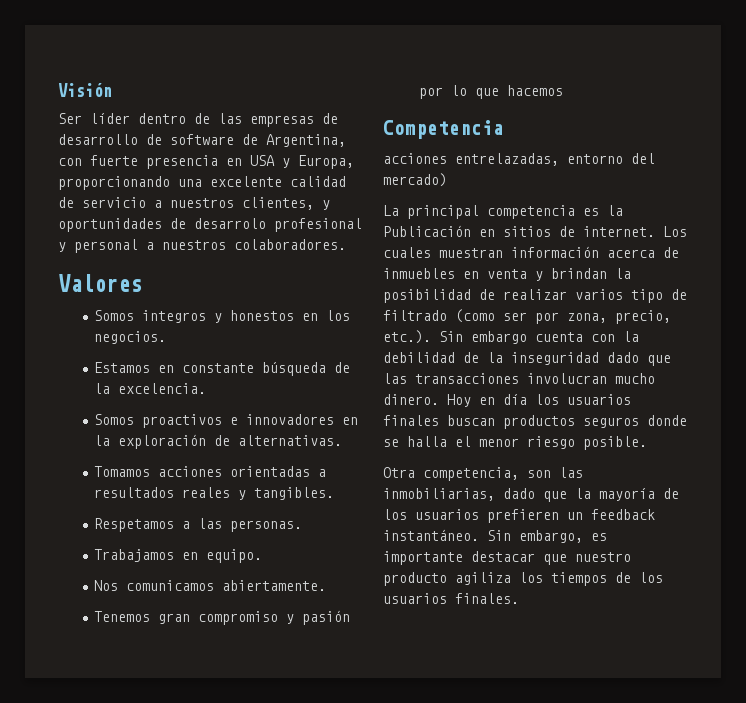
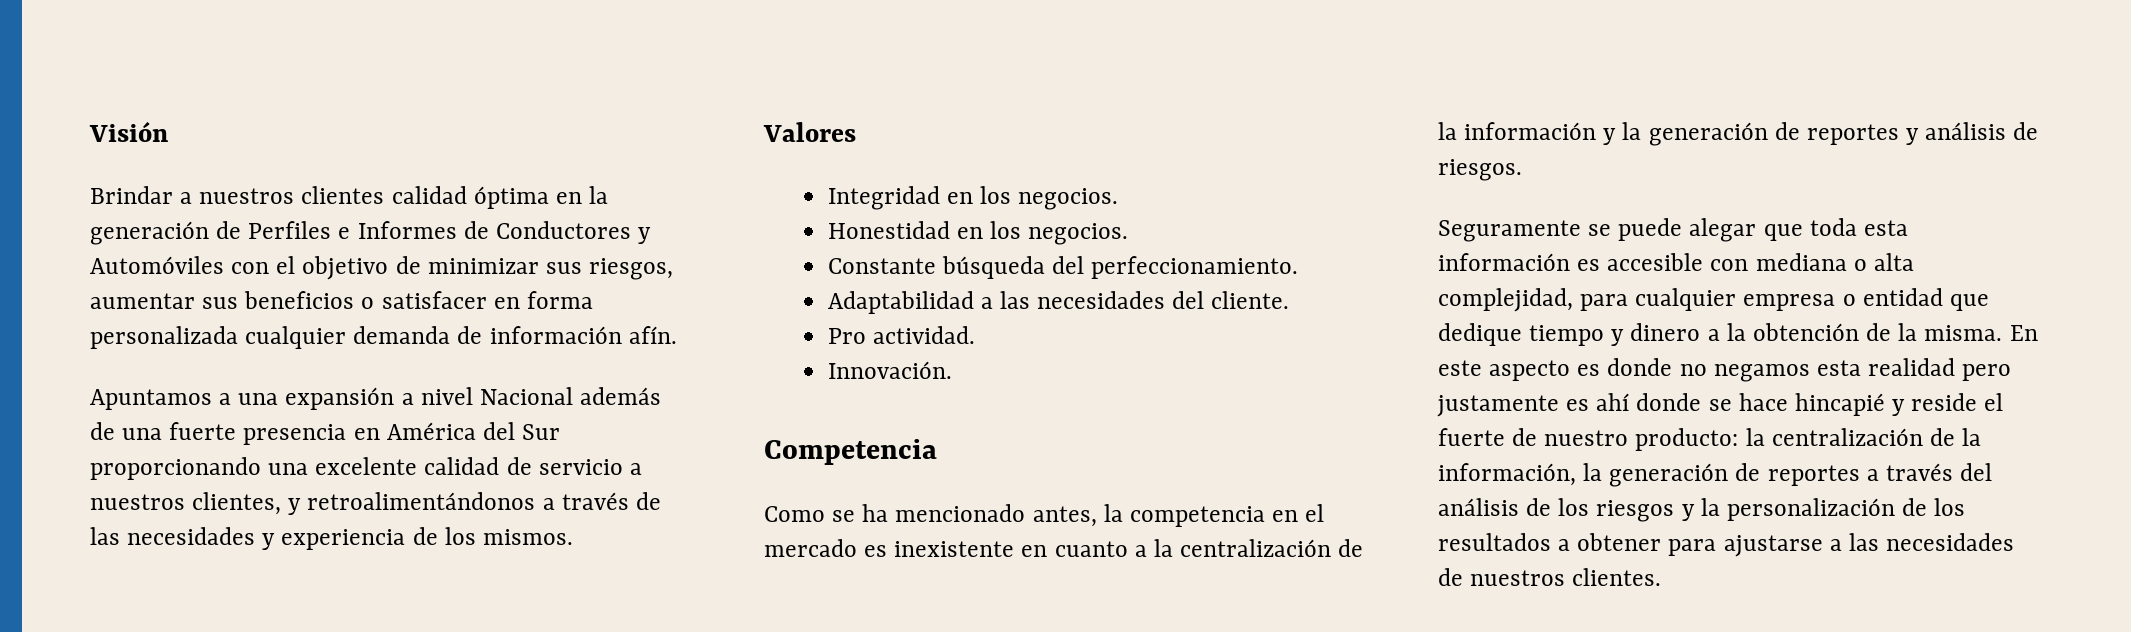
- Ser líder dentro de las empresas de desarrollo de software de Argentina, con fuerte presencia en USA y Europa, proporcionando una excelente calidad de servicio a nuestros clientes, y oportunidades de desarrolo profesional y personal a nuestros colaboradores.
+ Brindar a nuestros clientes calidad óptima en la generación de Perfiles e Informes de Conductores y Automóviles con el objetivo de minimizar sus riesgos, aumentar sus beneficios o satisfacer en forma personalizada cualquier demanda de información afín.
+ Apuntamos a una expansión a nivel Nacional además de una fuerte presencia en América del Sur proporcionando una excelente calidad de servicio a nuestros clientes, y retroalimentándonos a través de las necesidades y experiencia de los mismos.
  Valores
- Somos integros y honestos en los negocios.
- Estamos en constante búsqueda de la excelencia.
- Somos proactivos e innovadores en la exploración de alternativas.
- Tomamos acciones orientadas a resultados reales y tangibles.
- Respetamos a las personas.
- Trabajamos en equipo.
- Nos comunicamos abiertamente.
- Tenemos gran compromiso y pasión por lo que hacemos
+ Integridad en los negocios.
+ Honestidad en los negocios.
+ Constante búsqueda del perfeccionamiento.
+ Adaptabilidad a las necesidades del cliente.
+ Pro actividad.
+ Innovación.
  Competencia
- acciones entrelazadas, entorno del mercado)
- La principal competencia es la Publicación en sitios de internet. Los cuales muestran información acerca de inmuebles en venta y brindan la posibilidad de realizar varios tipo de filtrado (como ser por zona, precio, etc.). Sin embargo cuenta con la debilidad de la inseguridad dado que las transacciones involucran mucho dinero. Hoy en día los usuarios finales buscan productos seguros donde se halla el menor riesgo posible.
- Otra competencia, son las inmobiliarias, dado que la mayoría de los usuarios prefieren un feedback instantáneo. Sin embargo, es importante destacar que nuestro producto agiliza los tiempos de los usuarios finales.
+ Como se ha mencionado antes, la competencia en el mercado es inexistente en cuanto a la centralización de la información y la generación de reportes y análisis de riesgos.
+ Seguramente se puede alegar que toda esta información es accesible con mediana o alta complejidad, para cualquier empresa o entidad que dedique tiempo y dinero a la obtención de la misma. En este aspecto es donde no negamos esta realidad pero justamente es ahí donde se hace hincapié y reside el fuerte de nuestro producto: la centralización de la información, la generación de reportes a través del análisis de los riesgos y la personalización de los resultados a obtener para ajustarse a las necesidades de nuestros clientes.

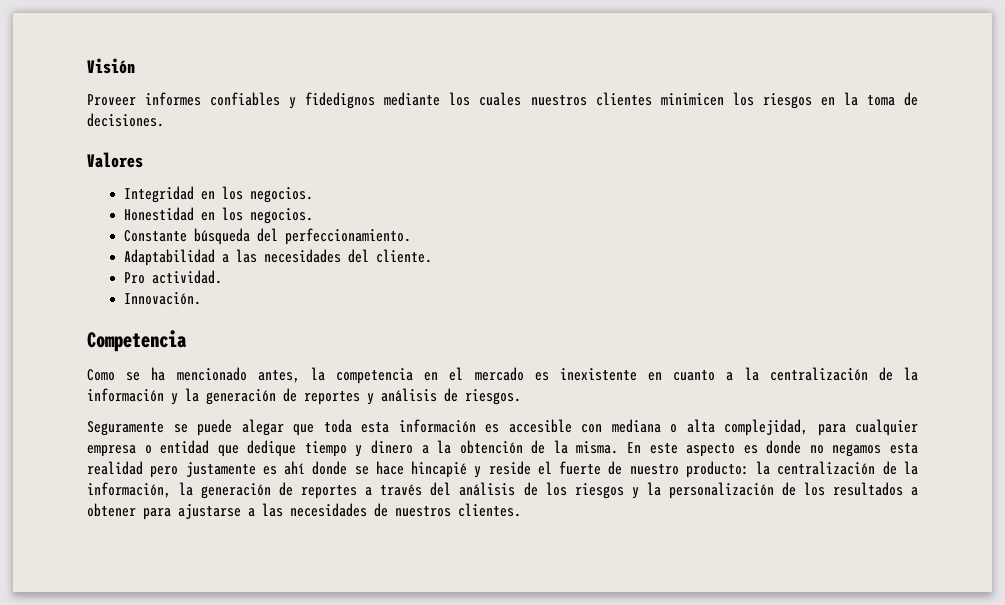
- Brindar a nuestros clientes calidad óptima en la generación de Perfiles e Informes de Conductores y Automóviles con el objetivo de minimizar sus riesgos, aumentar sus beneficios o satisfacer en forma personalizada cualquier demanda de información afín.
- Apuntamos a una expansión a nivel Nacional además de una fuerte presencia en América del Sur proporcionando una excelente calidad de servicio a nuestros clientes, y retroalimentándonos a través de las necesidades y experiencia de los mismos.
+ Proveer informes confiables y fidedignos mediante los cuales nuestros clientes minimicen los riesgos en la toma de decisiones.

